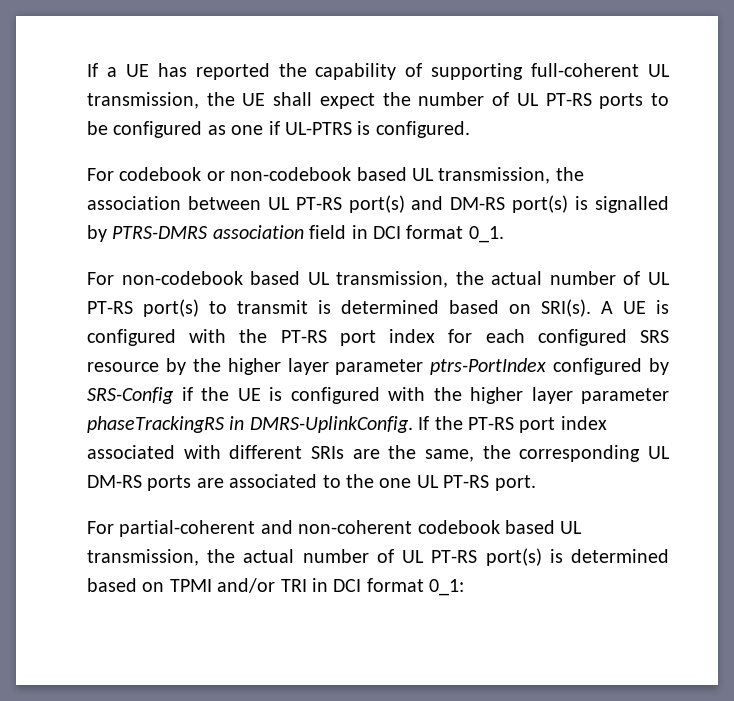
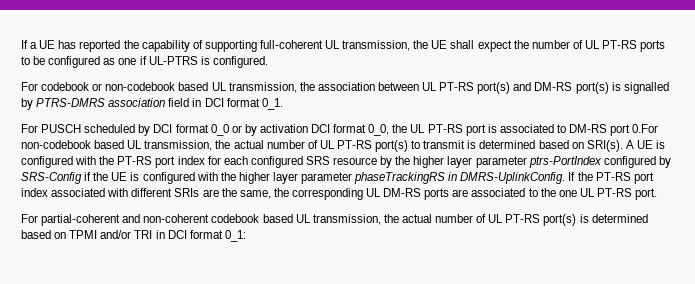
- For non-codebook based UL transmission, the actual number of UL PT-RS port(s) to transmit is determined based on SRI(s).
+ For PUSCH scheduled by DCI format 0_0 or by activation DCI format 0_0, the UL PT-RS port is associated to DM-RS port 0.For non-codebook based UL transmission, the actual number of UL PT-RS port(s) to transmit is determined based on SRI(s).

